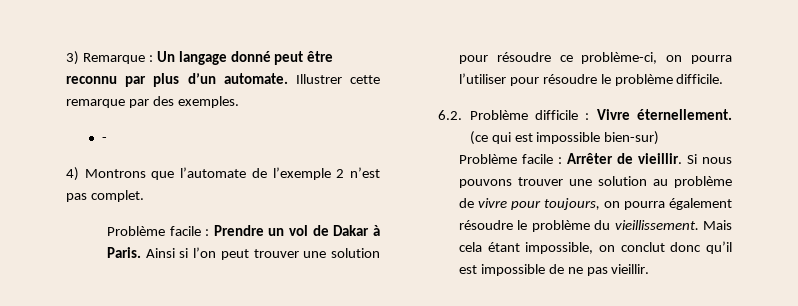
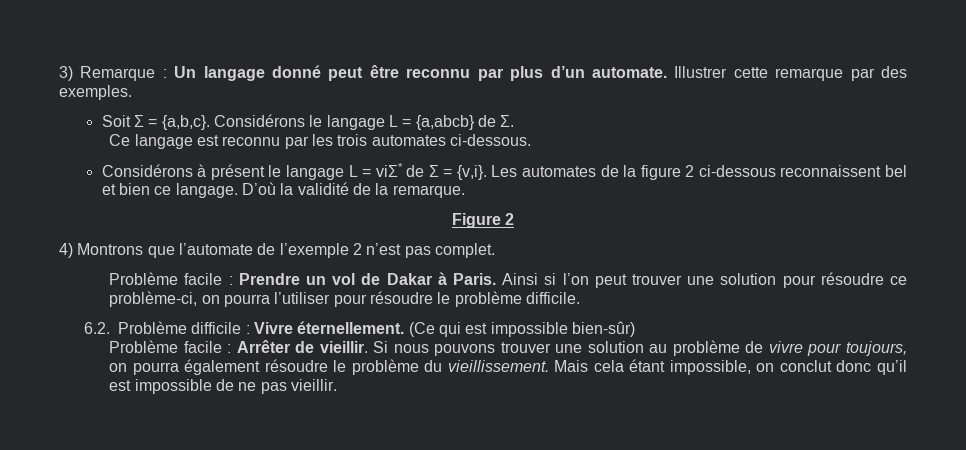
- -
+ Soit Σ = {a,b,c}. Considérons le langage L = {a,abcb} de Σ.
+ Ce langage est reconnu par les trois automates ci-dessous.
+ Considérons à présent le langage L = viΣ* de Σ = {v,i}. Les automates de la figure 2 ci-dessous reconnaissent bel et bien ce langage. D’où la validité de la remarque.
+ Figure 2
- (ce qui est impossible bien-sur)
+ (Ce qui est impossible bien-sûr)

